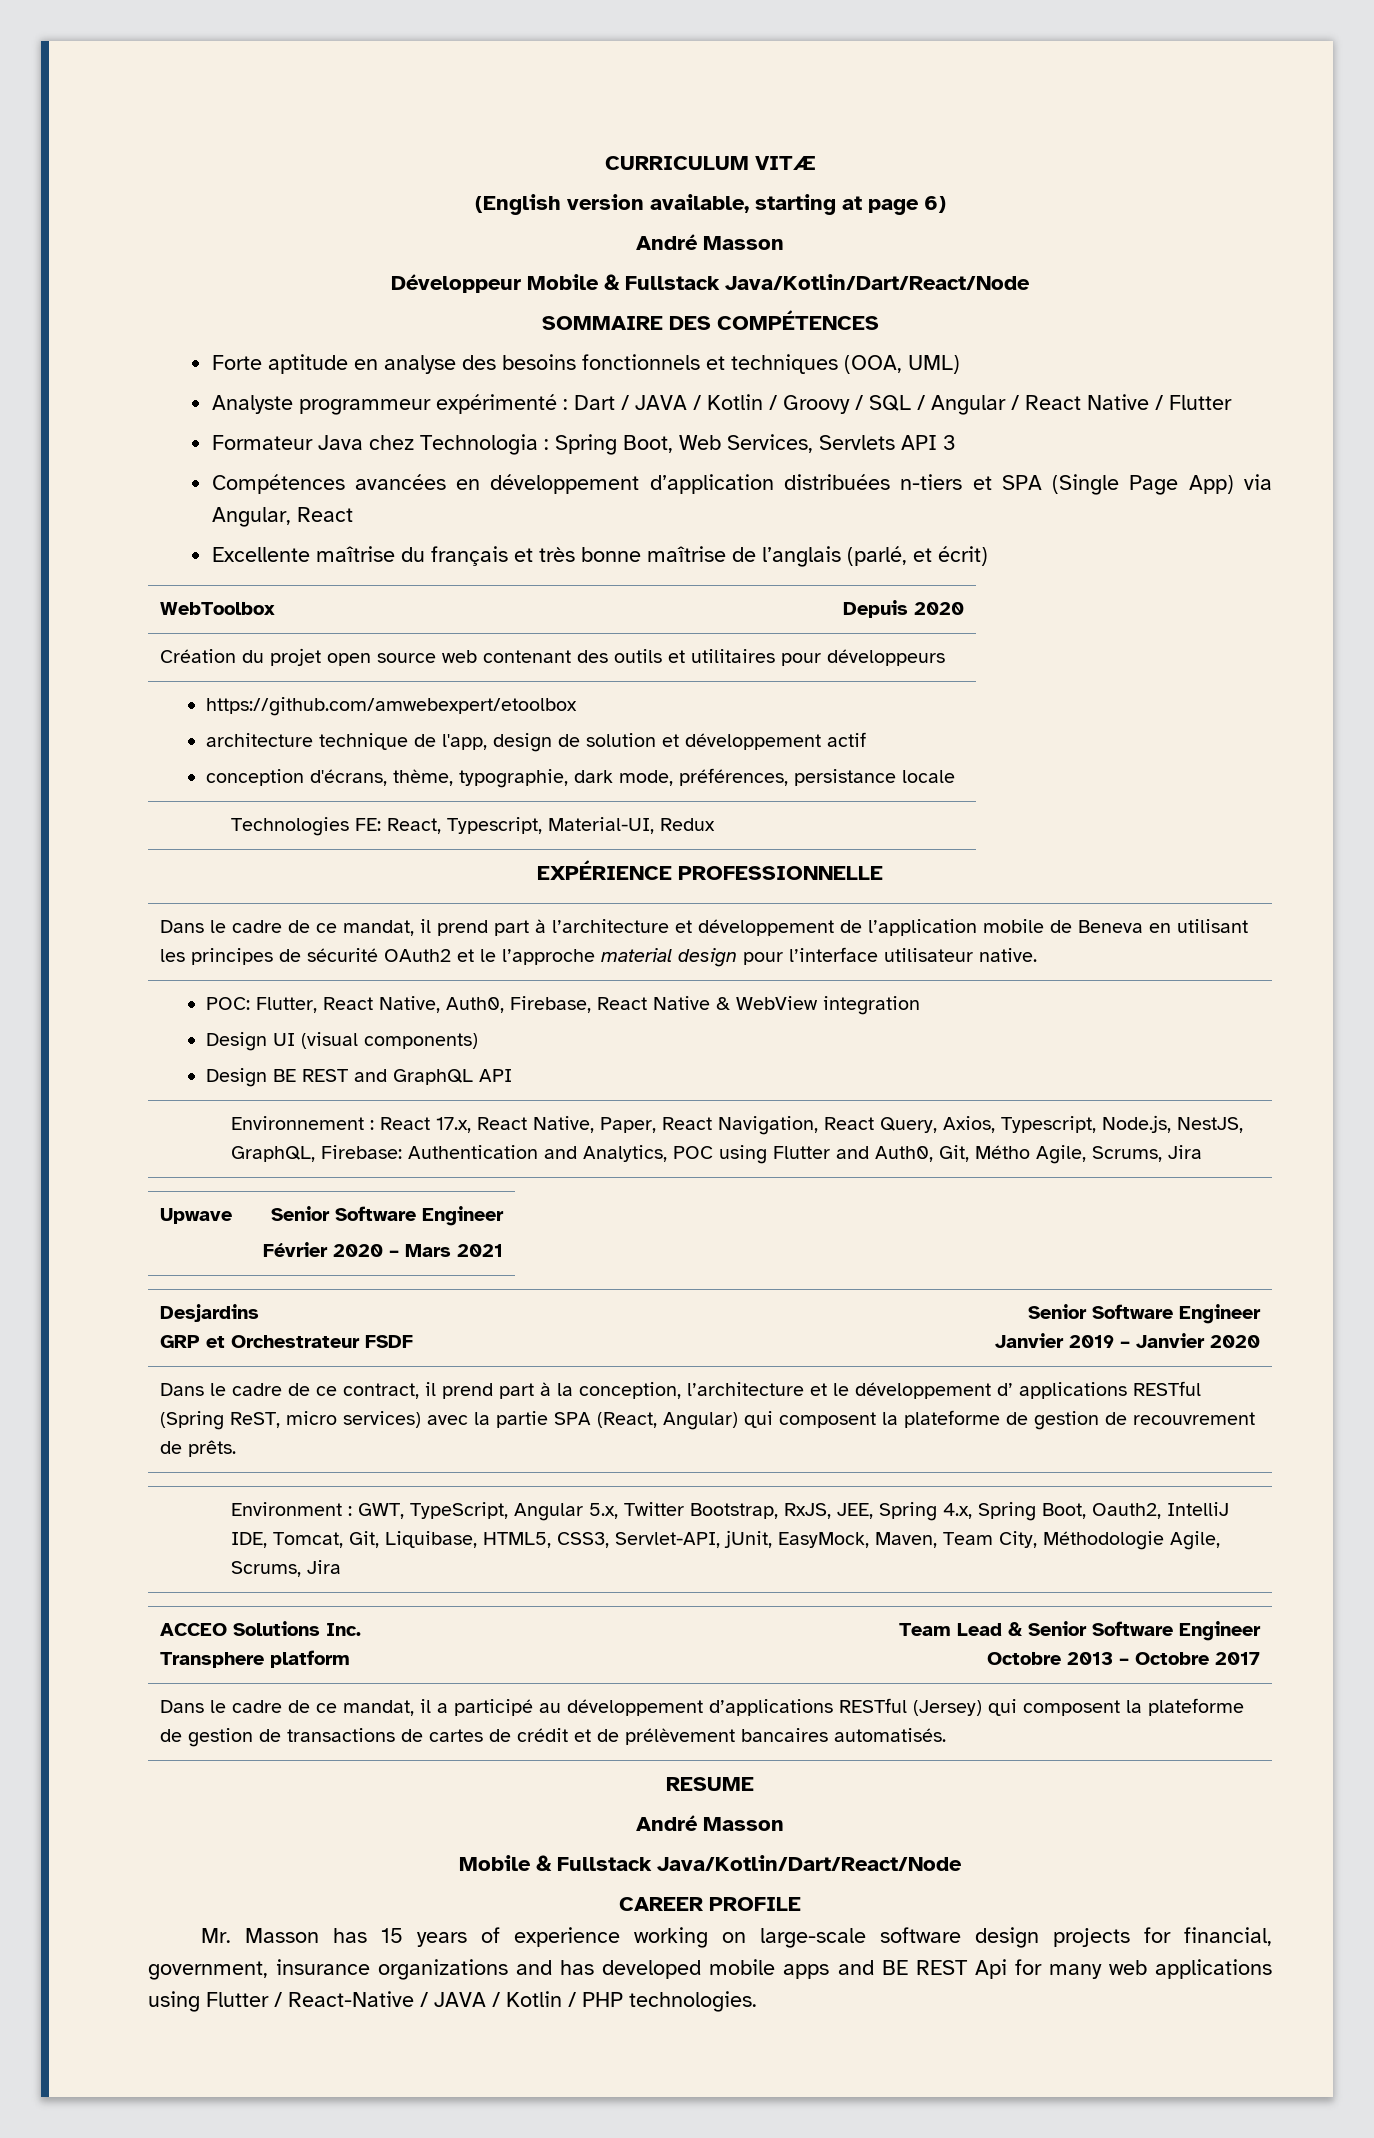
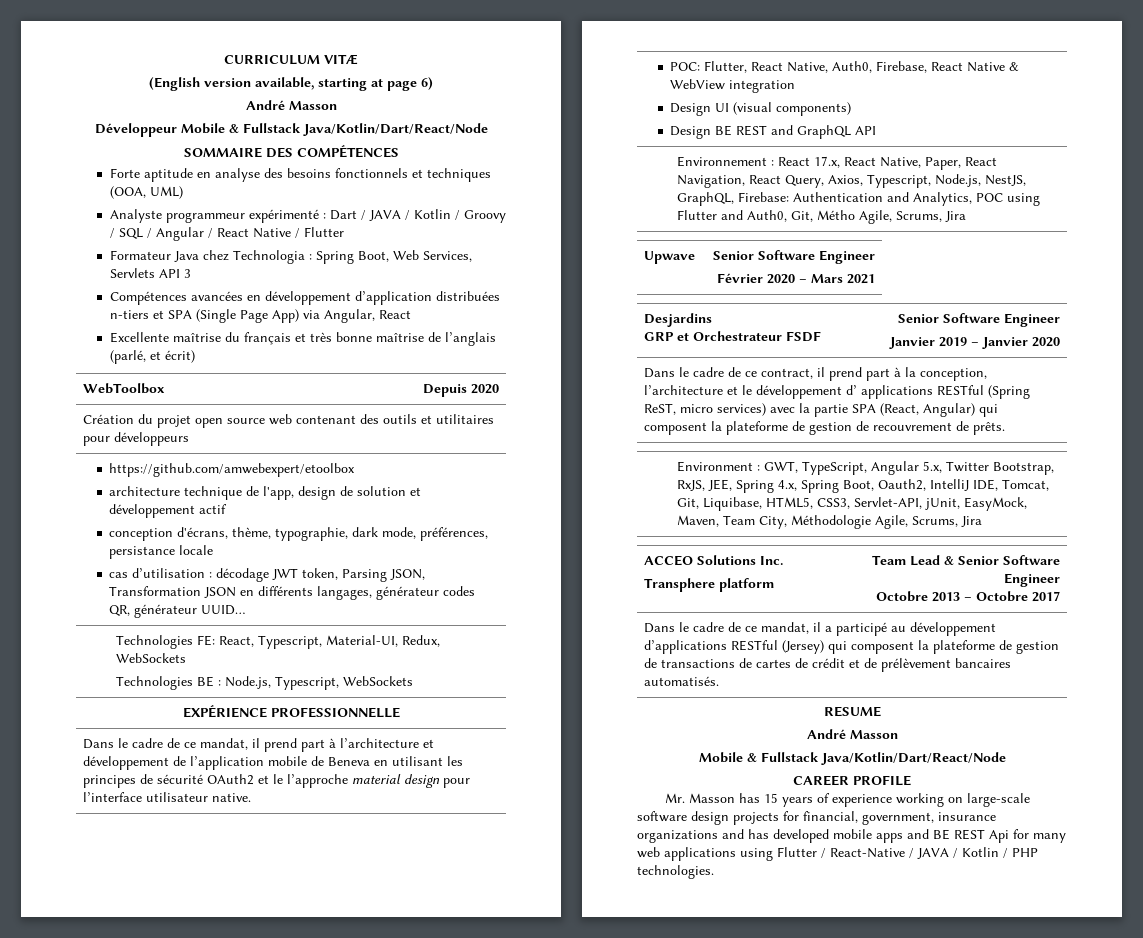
  https://github.com/amwebexpert/etoolbox
  architecture technique de l'app, design de solution et développement actif
  conception d'écrans, thème, typographie, dark mode, préférences, persistance locale
+ cas d’utilisation : décodage JWT token, Parsing JSON, Transformation JSON en différents langages, générateur codes QR, générateur UUID…
- Technologies FE: React, Typescript, Material-UI, Redux
+ Technologies FE: React, Typescript, Material-UI, Redux, WebSockets
+ Technologies BE : Node.js, Typescript, WebSockets

